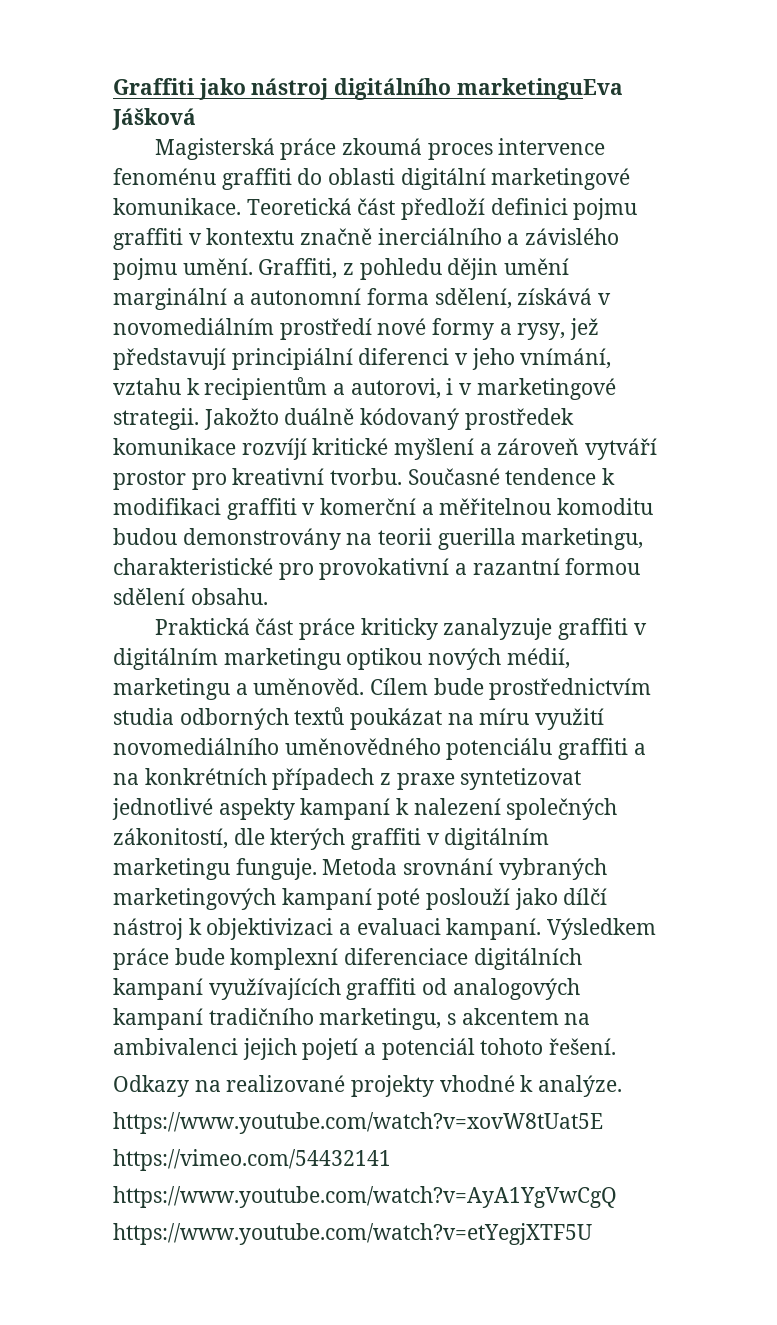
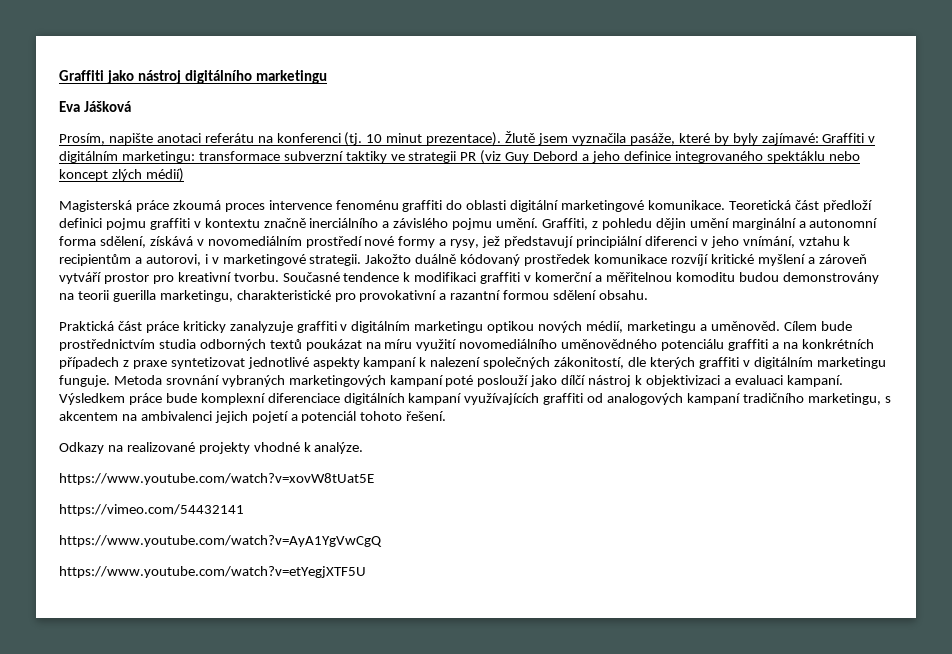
- Graffiti jako nástroj digitálního marketinguEva Jášková
+ Graffiti jako nástroj digitálního marketingu
+ Eva Jášková
+ Prosím, napište anotaci referátu na konferenci (tj. 10 minut prezentace). Žlutě jsem vyznačila pasáže, které by byly zajímavé: Graffiti v digitálním marketingu: transformace subverzní taktiky ve strategii PR (viz Guy Debord a jeho definice integrovaného spektáklu nebo koncept zlých médií)

